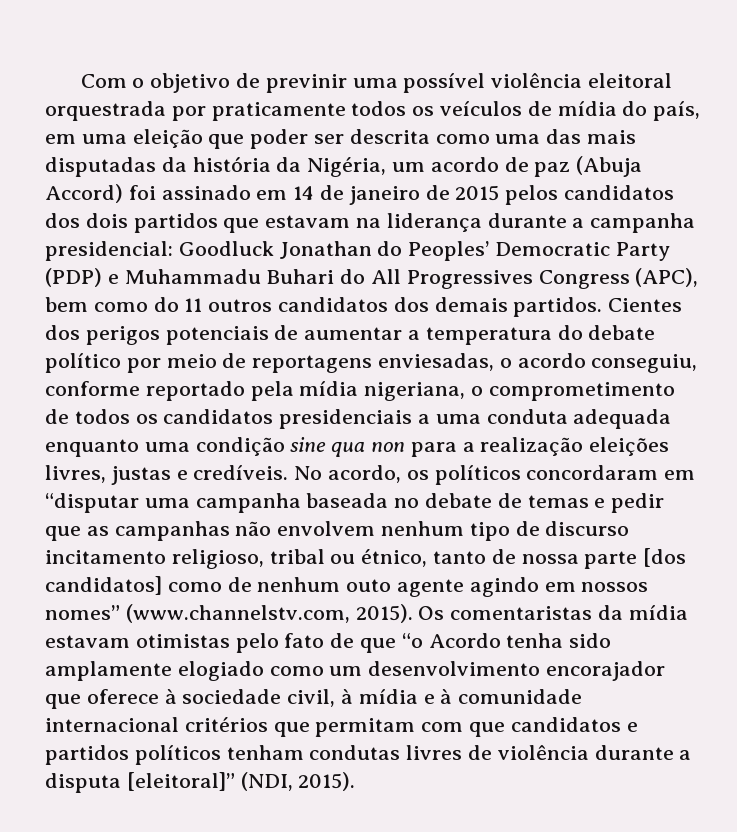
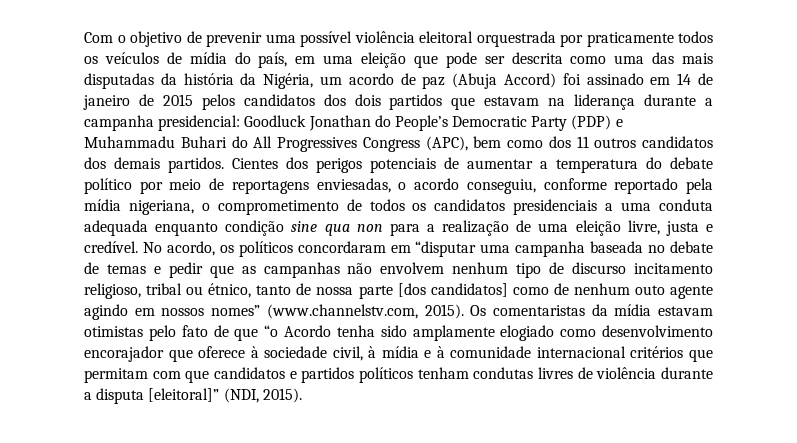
- Com o objetivo de previnir uma possível violência eleitoral orquestrada por praticamente todos os veículos de mídia do país, em uma eleição que poder ser descrita como uma das mais disputadas da história da Nigéria, um acordo de paz (Abuja Accord) foi assinado em 14 de janeiro de 2015 pelos candidatos dos dois partidos que estavam na liderança durante a campanha presidencial:
+ Com o objetivo de prevenir uma possível violência eleitoral orquestrada por praticamente todos os veículos de mídia do país, em uma eleição que pode ser descrita como uma das mais disputadas da história da Nigéria, um acordo de paz (Abuja Accord) foi assinado em 14 de janeiro de 2015 pelos candidatos dos dois partidos que estavam na liderança durante a campanha presidencial:
- Goodluck Jonathan do Peoples’ Democratic Party (PDP) e Muhammadu Buhari do All Progressives Congress (APC), bem como do 11 outros candidatos dos demais partidos.
+ Goodluck Jonathan do People’s Democratic Party (PDP) e Muhammadu Buhari do All Progressives Congress (APC), bem como dos 11 outros candidatos dos demais partidos.
- Cientes dos perigos potenciais de aumentar a temperatura do debate político por meio de reportagens enviesadas, o acordo conseguiu, conforme reportado pela mídia nigeriana, o comprometimento de todos os candidatos presidenciais a uma conduta adequada enquanto uma condição sine qua non para a realização eleições livres, justas e credíveis.
+ Cientes dos perigos potenciais de aumentar a temperatura do debate político por meio de reportagens enviesadas, o acordo conseguiu, conforme reportado pela mídia nigeriana, o comprometimento de todos os candidatos presidenciais a uma conduta adequada enquanto condição sine qua non para a realização de uma eleição livre, justa e credível.
- Os comentaristas da mídia estavam otimistas pelo fato de que “o Acordo tenha sido amplamente elogiado como um desenvolvimento encorajador que oferece à sociedade civil, à mídia e à comunidade internacional critérios que permitam com que candidatos e partidos políticos tenham condutas livres de violência durante a disputa [eleitoral]” (NDI, 2015).
+ Os comentaristas da mídia estavam otimistas pelo fato de que “o Acordo tenha sido amplamente elogiado como desenvolvimento encorajador que oferece à sociedade civil, à mídia e à comunidade internacional critérios que permitam com que candidatos e partidos políticos tenham condutas livres de violência durante a disputa [eleitoral]” (NDI, 2015).

